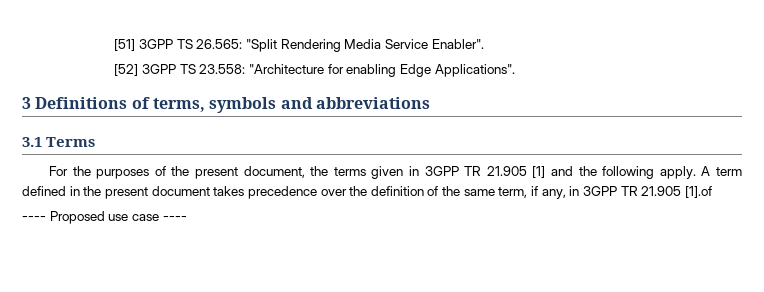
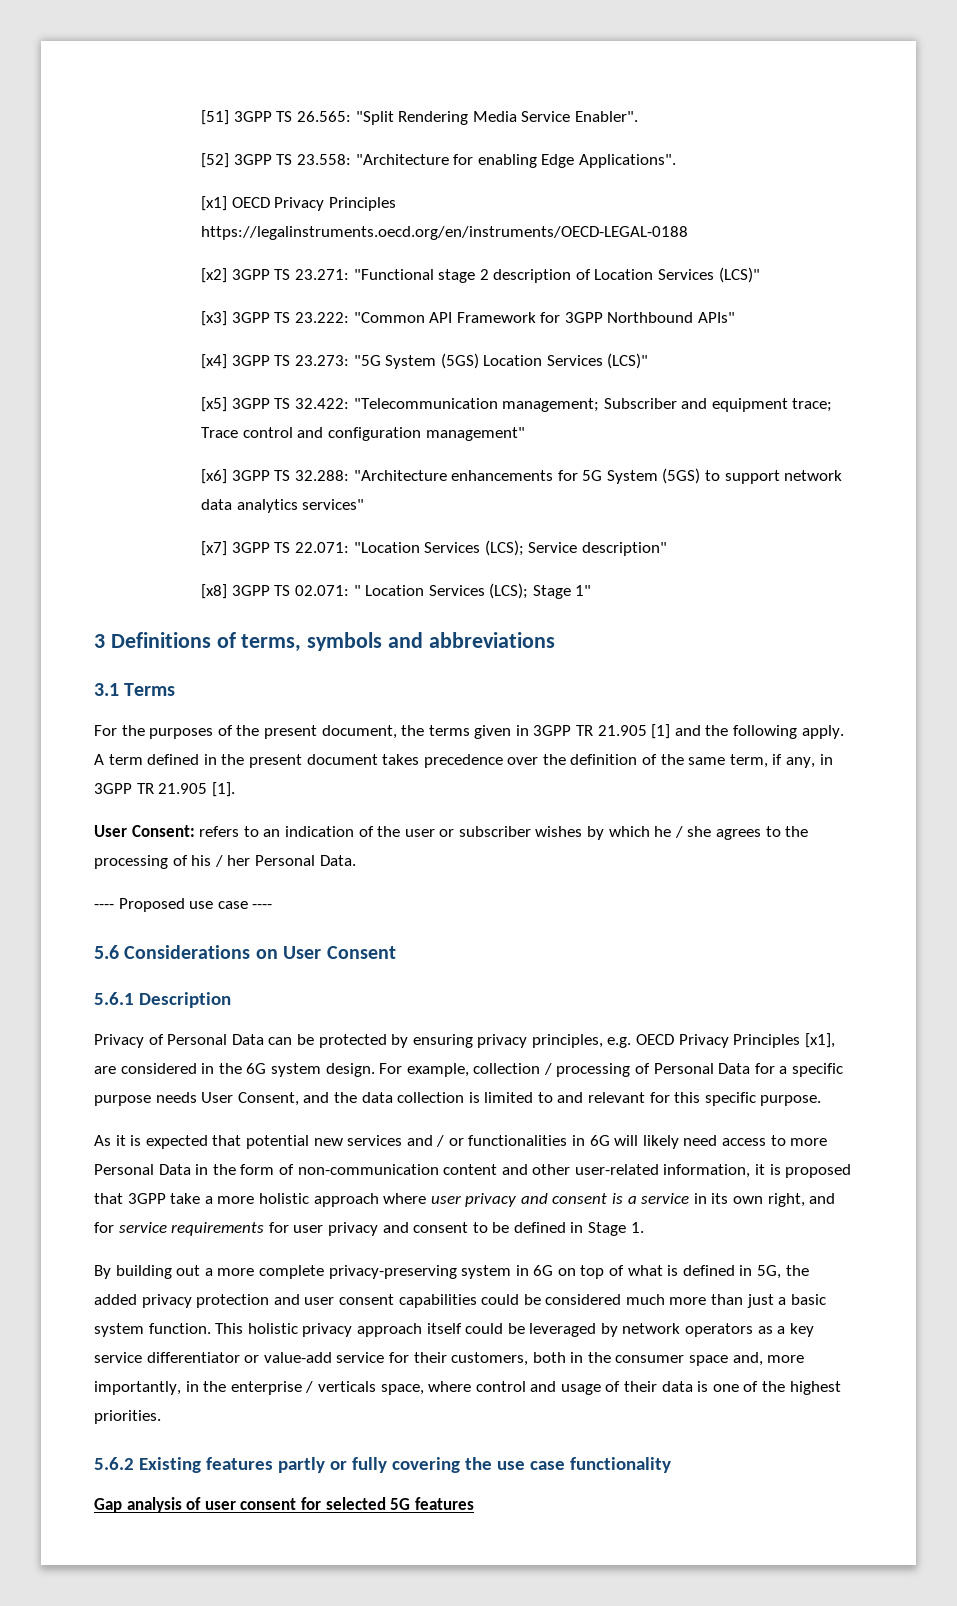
+ [x1] OECD Privacy Principles https://legalinstruments.oecd.org/en/instruments/OECD-LEGAL-0188
+ [x2] 3GPP TS 23.271: "Functional stage 2 description of Location Services (LCS)"
+ [x3] 3GPP TS 23.222: "Common API Framework for 3GPP Northbound APIs"
+ [x4] 3GPP TS 23.273: "5G System (5GS) Location Services (LCS)"
+ [x5] 3GPP TS 32.422: "Telecommunication management; Subscriber and equipment trace; Trace control and configuration management"
+ [x6] 3GPP TS 32.288: "Architecture enhancements for 5G System (5GS) to support network data analytics services"
+ [x7] 3GPP TS 22.071: "Location Services (LCS); Service description"
+ [x8] 3GPP TS 02.071: " Location Services (LCS); Stage 1"
- A term defined in the present document takes precedence over the definition of the same term, if any, in 3GPP TR 21.905 [1].of
+ A term defined in the present document takes precedence over the definition of the same term, if any, in 3GPP TR 21.905 [1].
+ User Consent: refers to an indication of the user or subscriber wishes by which he / she agrees to the processing of his / her Personal Data.
+ 5.6 Considerations on User Consent
+ 5.6.1 Description
+ Privacy of Personal Data can be protected by ensuring privacy principles, e.g. OECD Privacy Principles [x1], are considered in the 6G system design. For example, collection / processing of Personal Data for a specific purpose needs User Consent, and the data collection is limited to and relevant for this specific purpose.
+ As it is expected that potential new services and / or functionalities in 6G will likely need access to more Personal Data in the form of non-communication content and other user-related information, it is proposed that 3GPP take a more holistic approach where user privacy and consent is a service in its own right, and for service requirements for user privacy and consent to be defined in Stage 1.
+ By building out a more complete privacy-preserving system in 6G on top of what is defined in 5G, the added privacy protection and user consent capabilities could be considered much more than just a basic system function. This holistic privacy approach itself could be leveraged by network operators as a key service differentiator or value-add service for their customers, both in the consumer space and, more importantly, in the enterprise / verticals space, where control and usage of their data is one of the highest priorities.
+ 5.6.2 Existing features partly or fully covering the use case functionality
+ Gap analysis of user consent for selected 5G features

